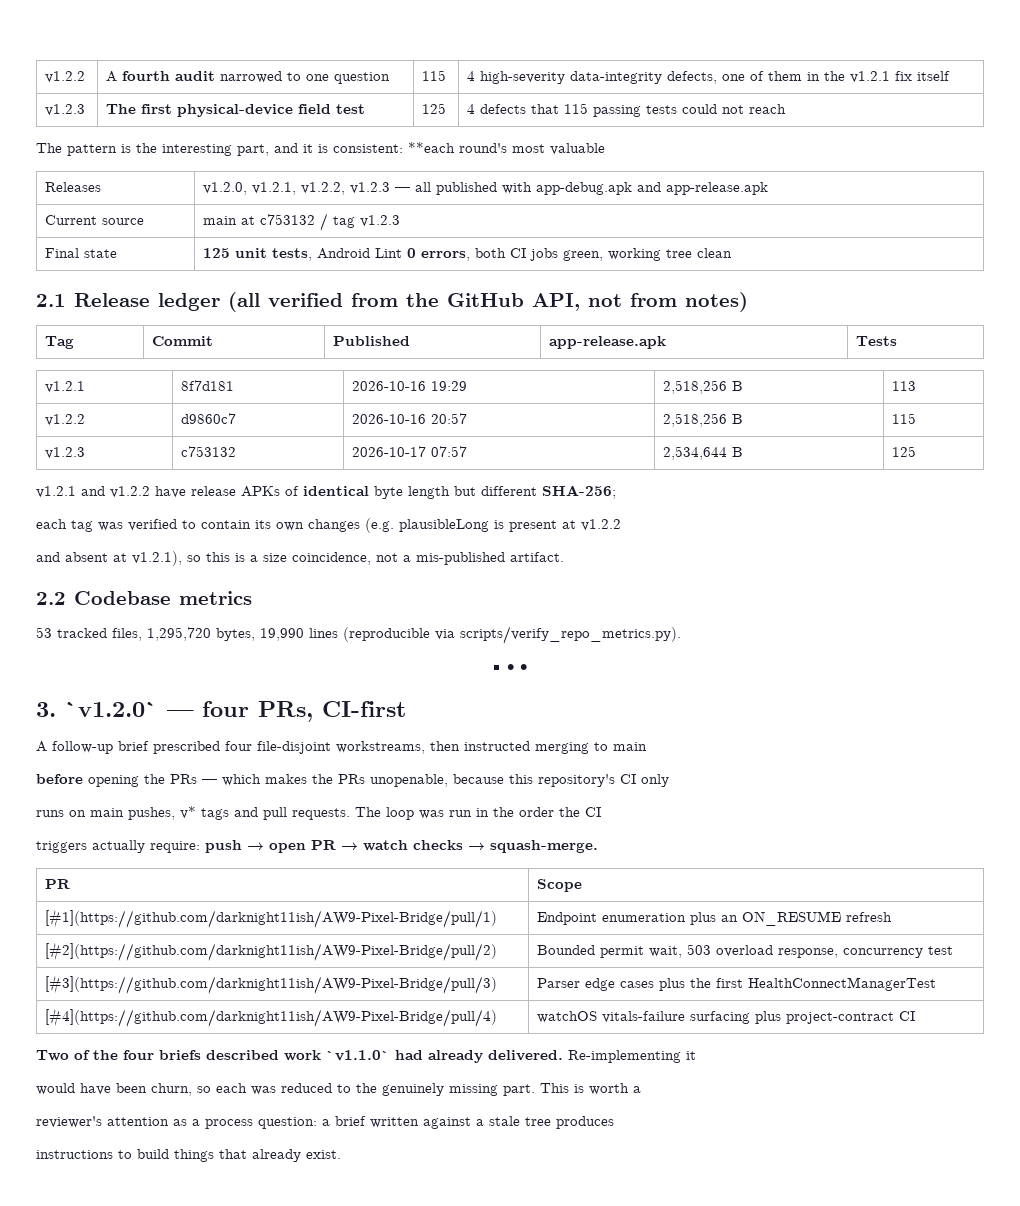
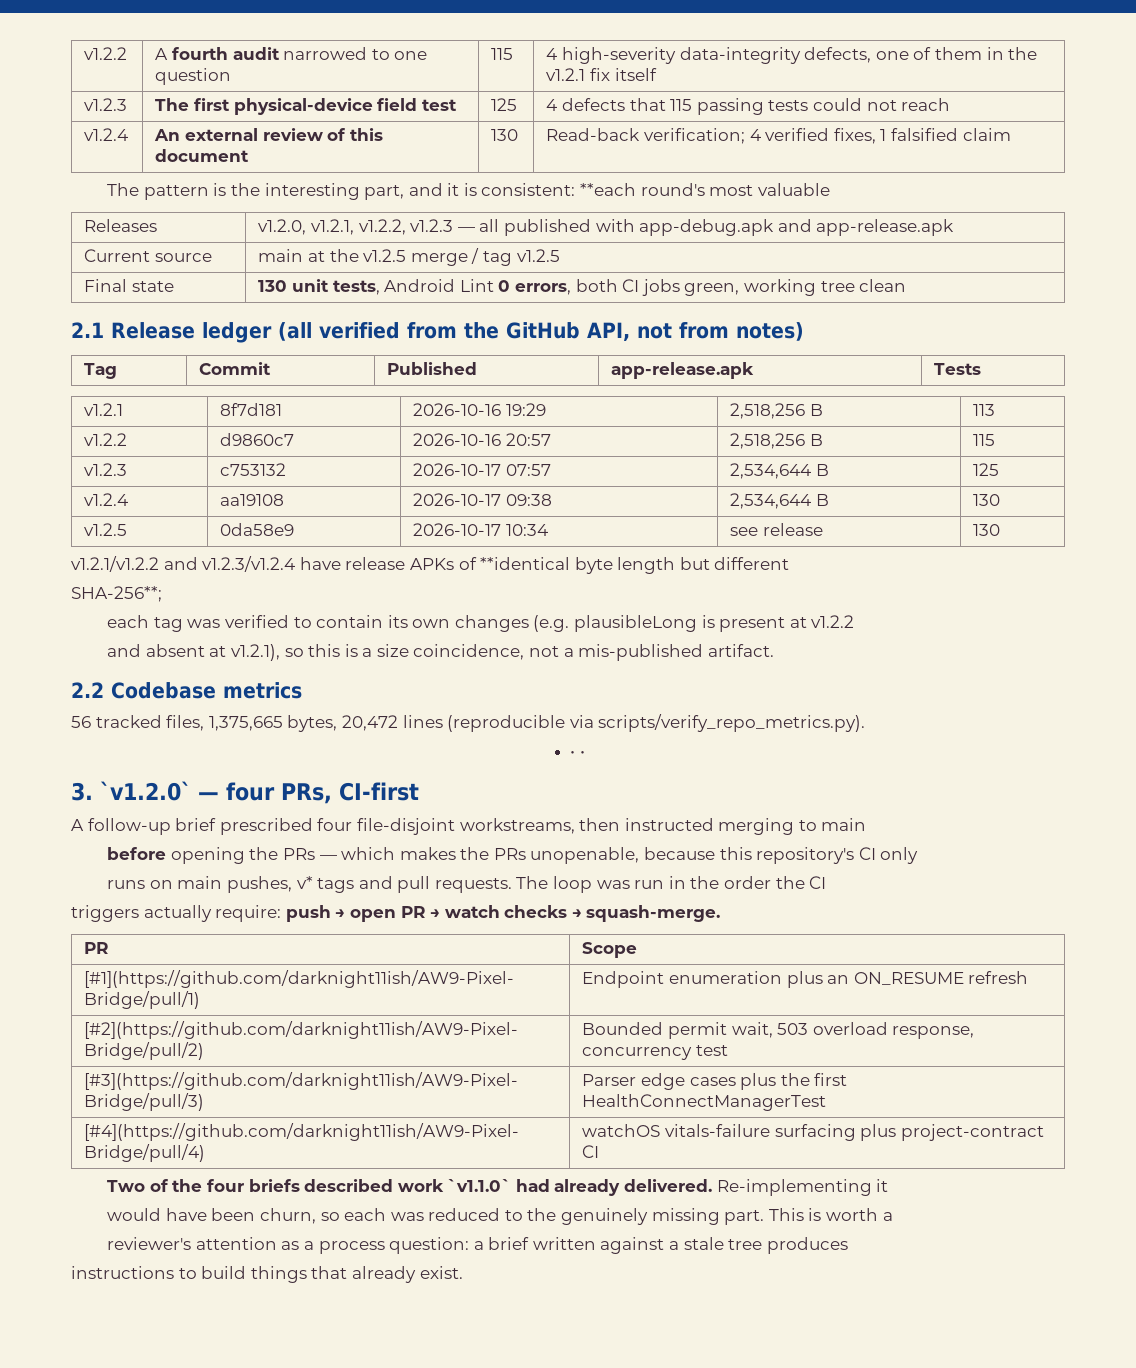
+ v1.2.4 | An external review of this document | 130 | Read-back verification; 4 verified fixes, 1 falsified claim
- Current source | main at c753132 / tag v1.2.3
+ Current source | main at the v1.2.5 merge / tag v1.2.5
- Final state | 125 unit tests, Android Lint 0 errors, both CI jobs green, working tree clean
+ Final state | 130 unit tests, Android Lint 0 errors, both CI jobs green, working tree clean
- v1.2.1 and v1.2.2 have release APKs of identical byte length but different SHA-256;
+ v1.2.4 | aa19108 | 2026-10-17 09:38 | 2,534,644 B | 130
+ v1.2.5 | 0da58e9 | 2026-10-17 10:34 | see release | 130
+ v1.2.1/v1.2.2 and v1.2.3/v1.2.4 have release APKs of **identical byte length but different
+ SHA-256**;
- 53 tracked files, 1,295,720 bytes, 19,990 lines (reproducible via scripts/verify_repo_metrics.py).
+ 56 tracked files, 1,375,665 bytes, 20,472 lines (reproducible via scripts/verify_repo_metrics.py).

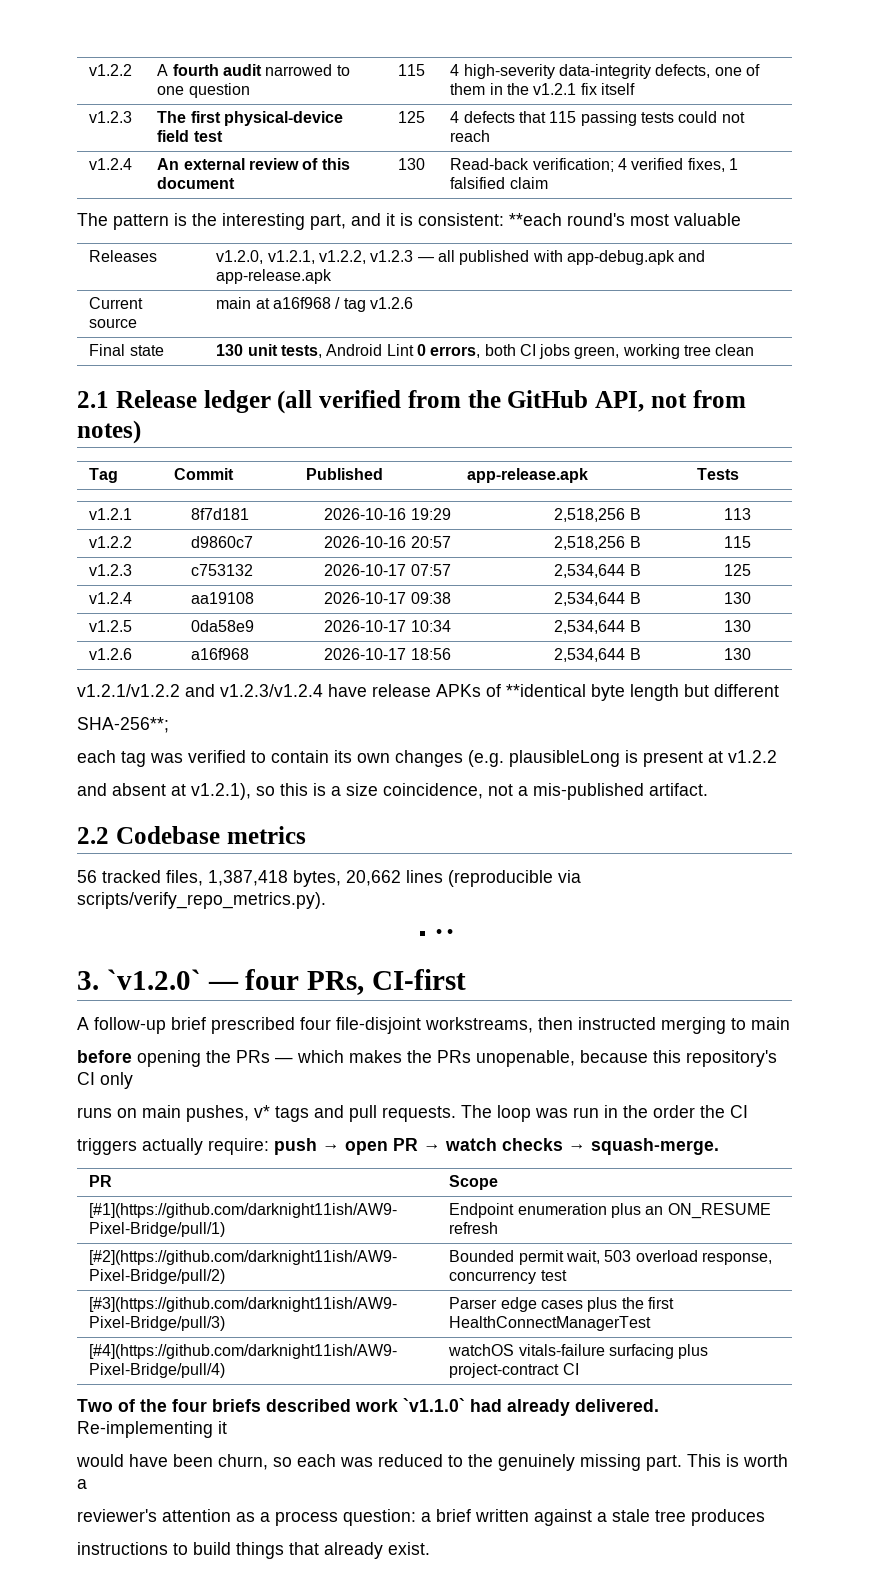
- Current source | main at the v1.2.5 merge / tag v1.2.5
+ Current source | main at a16f968 / tag v1.2.6
- v1.2.5 | 0da58e9 | 2026-10-17 10:34 | see release | 130
+ v1.2.5 | 0da58e9 | 2026-10-17 10:34 | 2,534,644 B | 130
+ v1.2.6 | a16f968 | 2026-10-17 18:56 | 2,534,644 B | 130
- 56 tracked files, 1,375,665 bytes, 20,472 lines (reproducible via scripts/verify_repo_metrics.py).
+ 56 tracked files, 1,387,418 bytes, 20,662 lines (reproducible via scripts/verify_repo_metrics.py).

